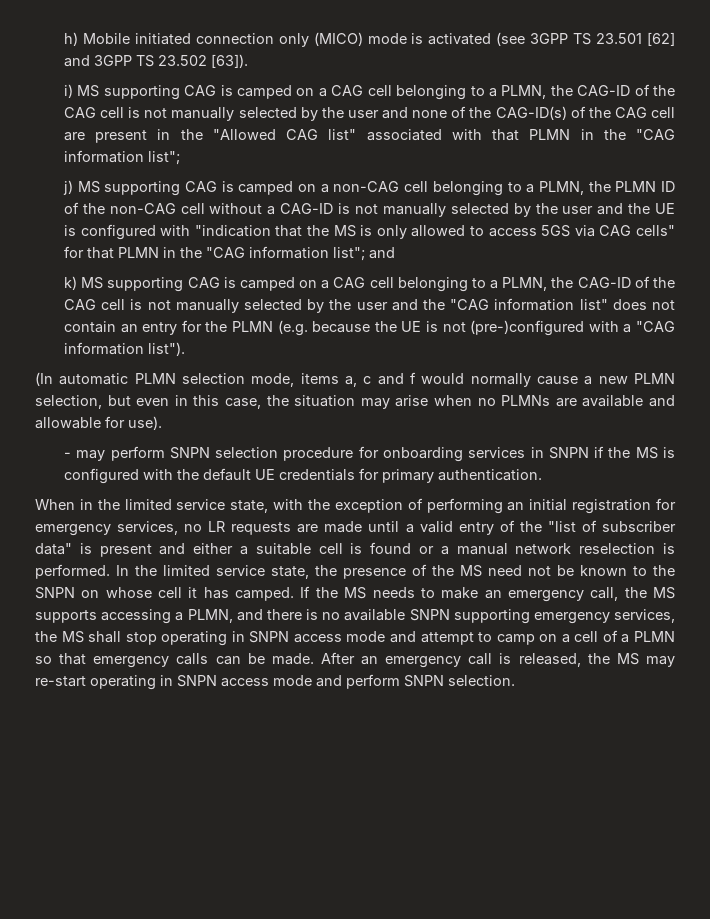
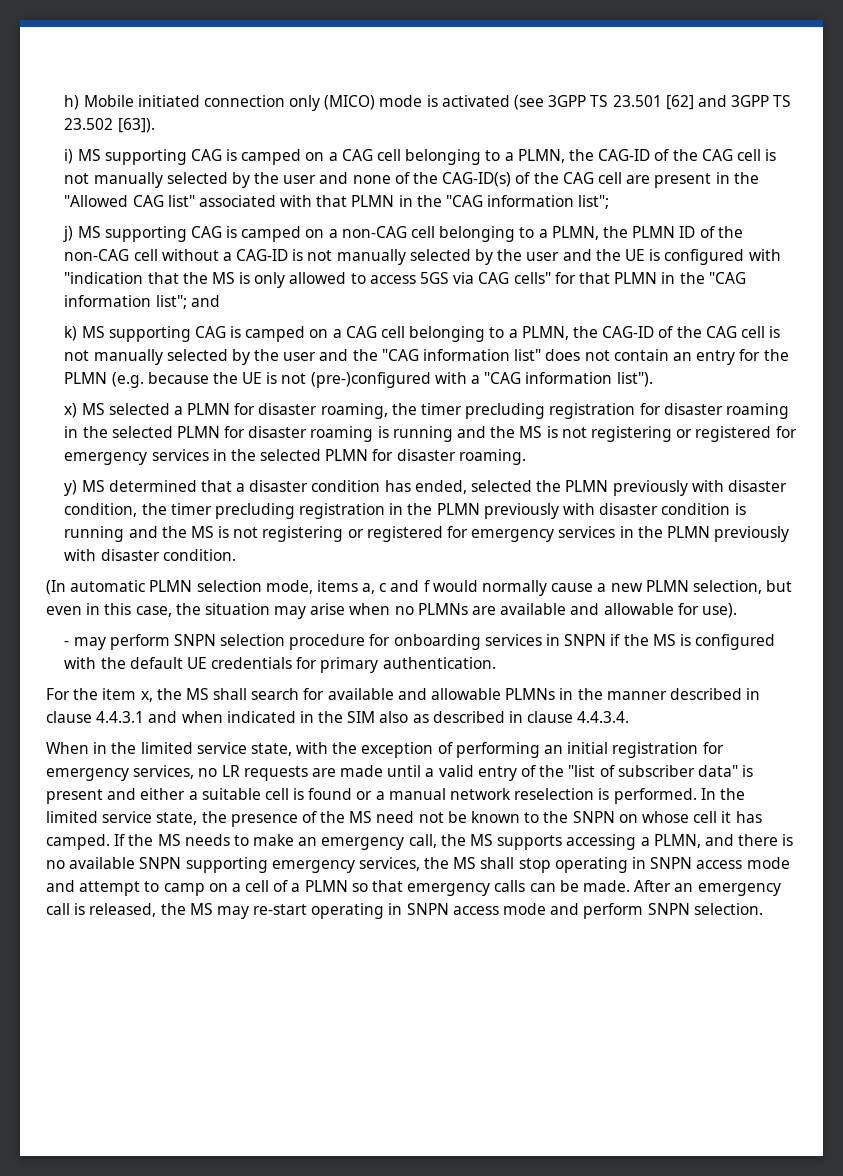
+ x) MS selected a PLMN for disaster roaming, the timer precluding registration for disaster roaming in the selected PLMN for disaster roaming is running and the MS is not registering or registered for emergency services in the selected PLMN for disaster roaming.
+ y) MS determined that a disaster condition has ended, selected the PLMN previously with disaster condition, the timer precluding registration in the PLMN previously with disaster condition is running and the MS is not registering or registered for emergency services in the PLMN previously with disaster condition.
+ For the item x, the MS shall search for available and allowable PLMNs in the manner described in clause 4.4.3.1 and when indicated in the SIM also as described in clause 4.4.3.4.

